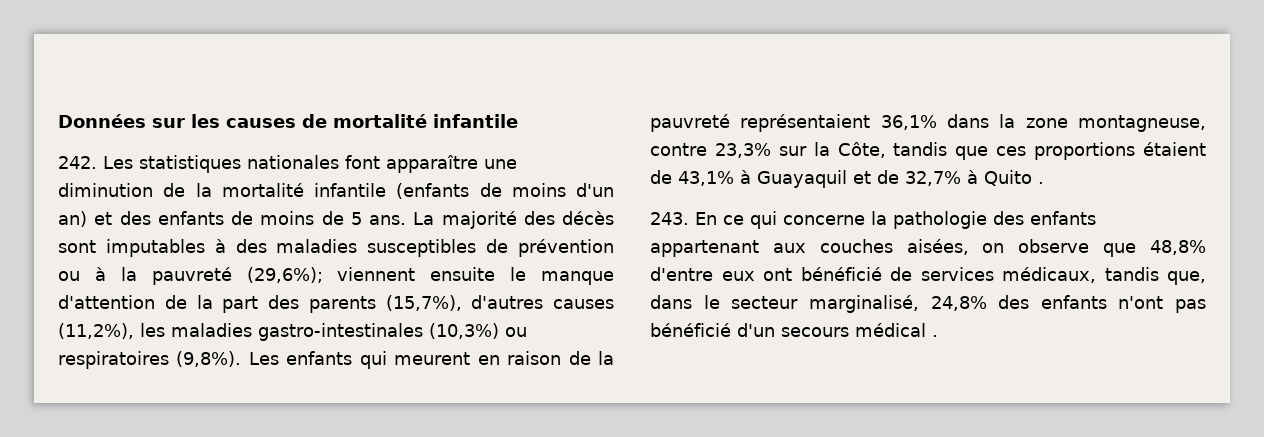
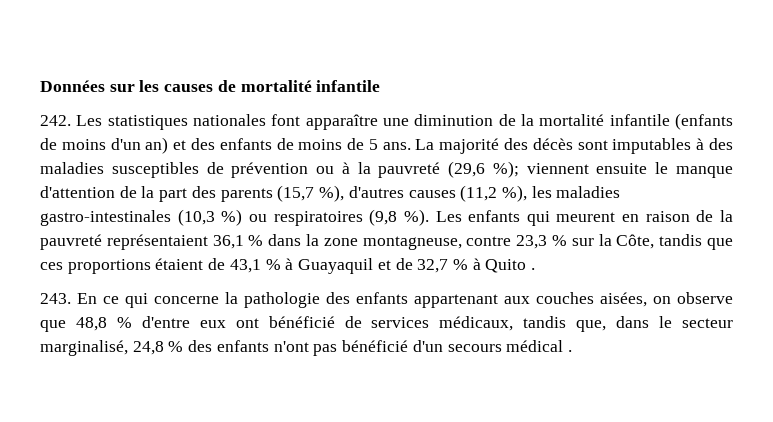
- La majorité des décès sont imputables à des maladies susceptibles de prévention ou à la pauvreté (29,6%); viennent ensuite le manque d'attention de la part des parents (15,7%), d'autres causes (11,2%), les maladies gastro-intestinales (10,3%) ou respiratoires (9,8%).
+ La majorité des décès sont imputables à des maladies susceptibles de prévention ou à la pauvreté (29,6 %); viennent ensuite le manque d'attention de la part des parents (15,7 %), d'autres causes (11,2 %), les maladies gastro-intestinales (10,3 %) ou respiratoires (9,8 %).
- Les enfants qui meurent en raison de la pauvreté représentaient 36,1% dans la zone montagneuse, contre 23,3% sur la Côte, tandis que ces proportions étaient de 43,1% à Guayaquil et de 32,7% à Quito .
+ Les enfants qui meurent en raison de la pauvreté représentaient 36,1 % dans la zone montagneuse, contre 23,3 % sur la Côte, tandis que ces proportions étaient de 43,1 % à Guayaquil et de 32,7 % à Quito .
- 243. En ce qui concerne la pathologie des enfants appartenant aux couches aisées, on observe que 48,8% d'entre eux ont bénéficié de services médicaux, tandis que, dans le secteur marginalisé, 24,8% des enfants n'ont pas bénéficié d'un secours médical .
+ 243. En ce qui concerne la pathologie des enfants appartenant aux couches aisées, on observe que 48,8 % d'entre eux ont bénéficié de services médicaux, tandis que, dans le secteur marginalisé, 24,8 % des enfants n'ont pas bénéficié d'un secours médical .

